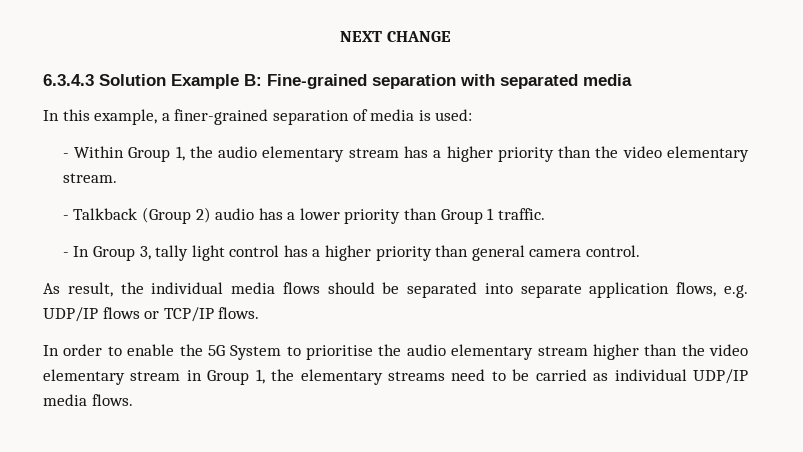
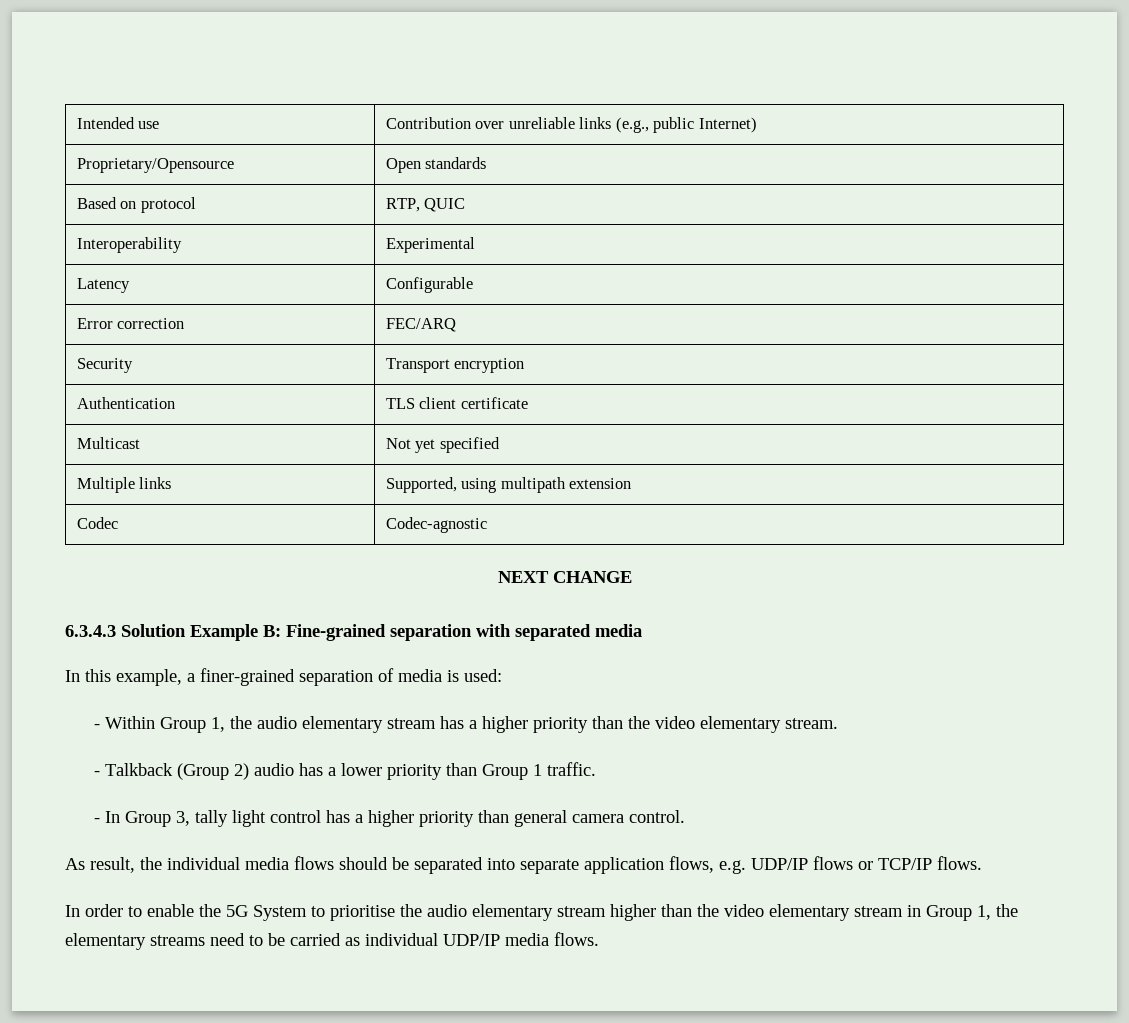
+ Intended use | Contribution over unreliable links (e.g., public Internet)
+ Proprietary/Opensource | Open standards
+ Based on protocol | RTP, QUIC
+ Interoperability | Experimental
+ Latency | Configurable
+ Error correction | FEC/ARQ
+ Security | Transport encryption
+ Authentication | TLS client certificate
+ Multicast | Not yet specified
+ Multiple links | Supported, using multipath extension
+ Codec | Codec-agnostic

